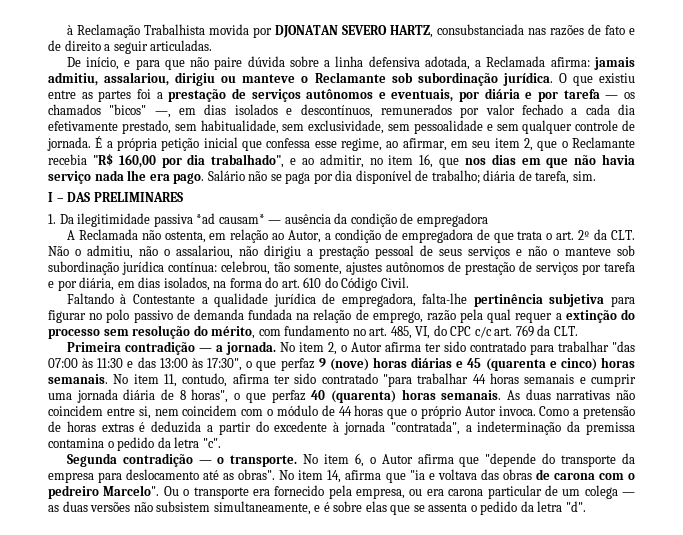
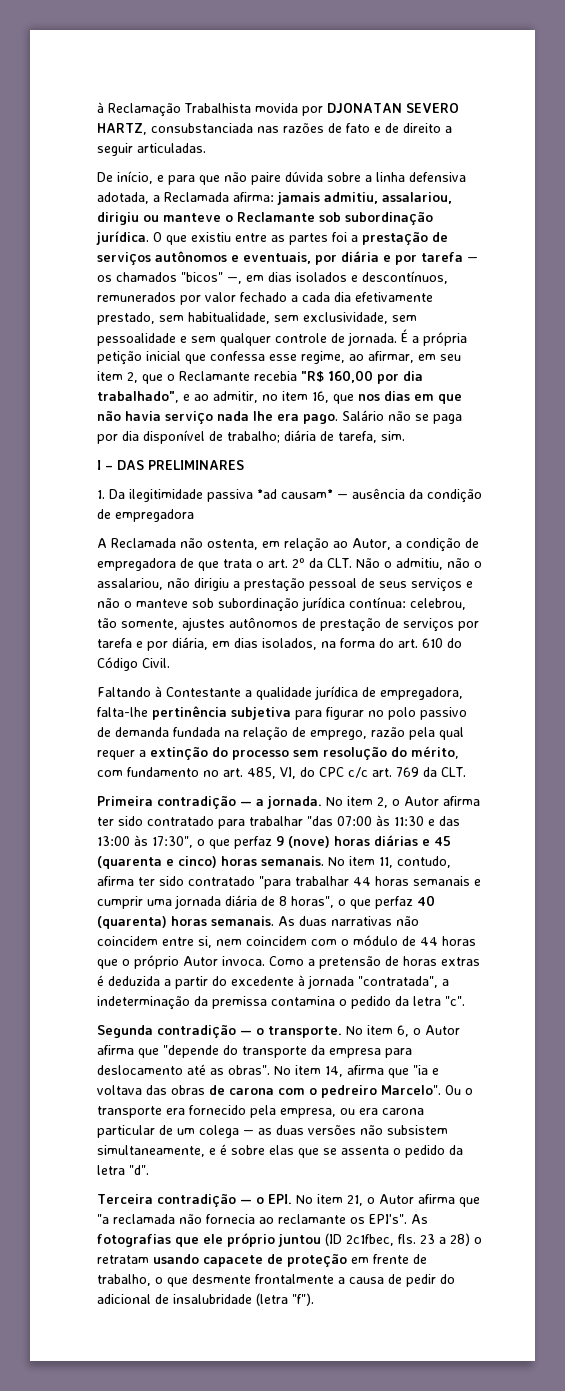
+ Terceira contradição — o EPI. No item 21, o Autor afirma que "a reclamada não fornecia ao reclamante os EPI's". As fotografias que ele próprio juntou (ID 2c1fbec, fls. 23 a 28) o retratam usando capacete de proteção em frente de trabalho, o que desmente frontalmente a causa de pedir do adicional de insalubridade (letra "f").

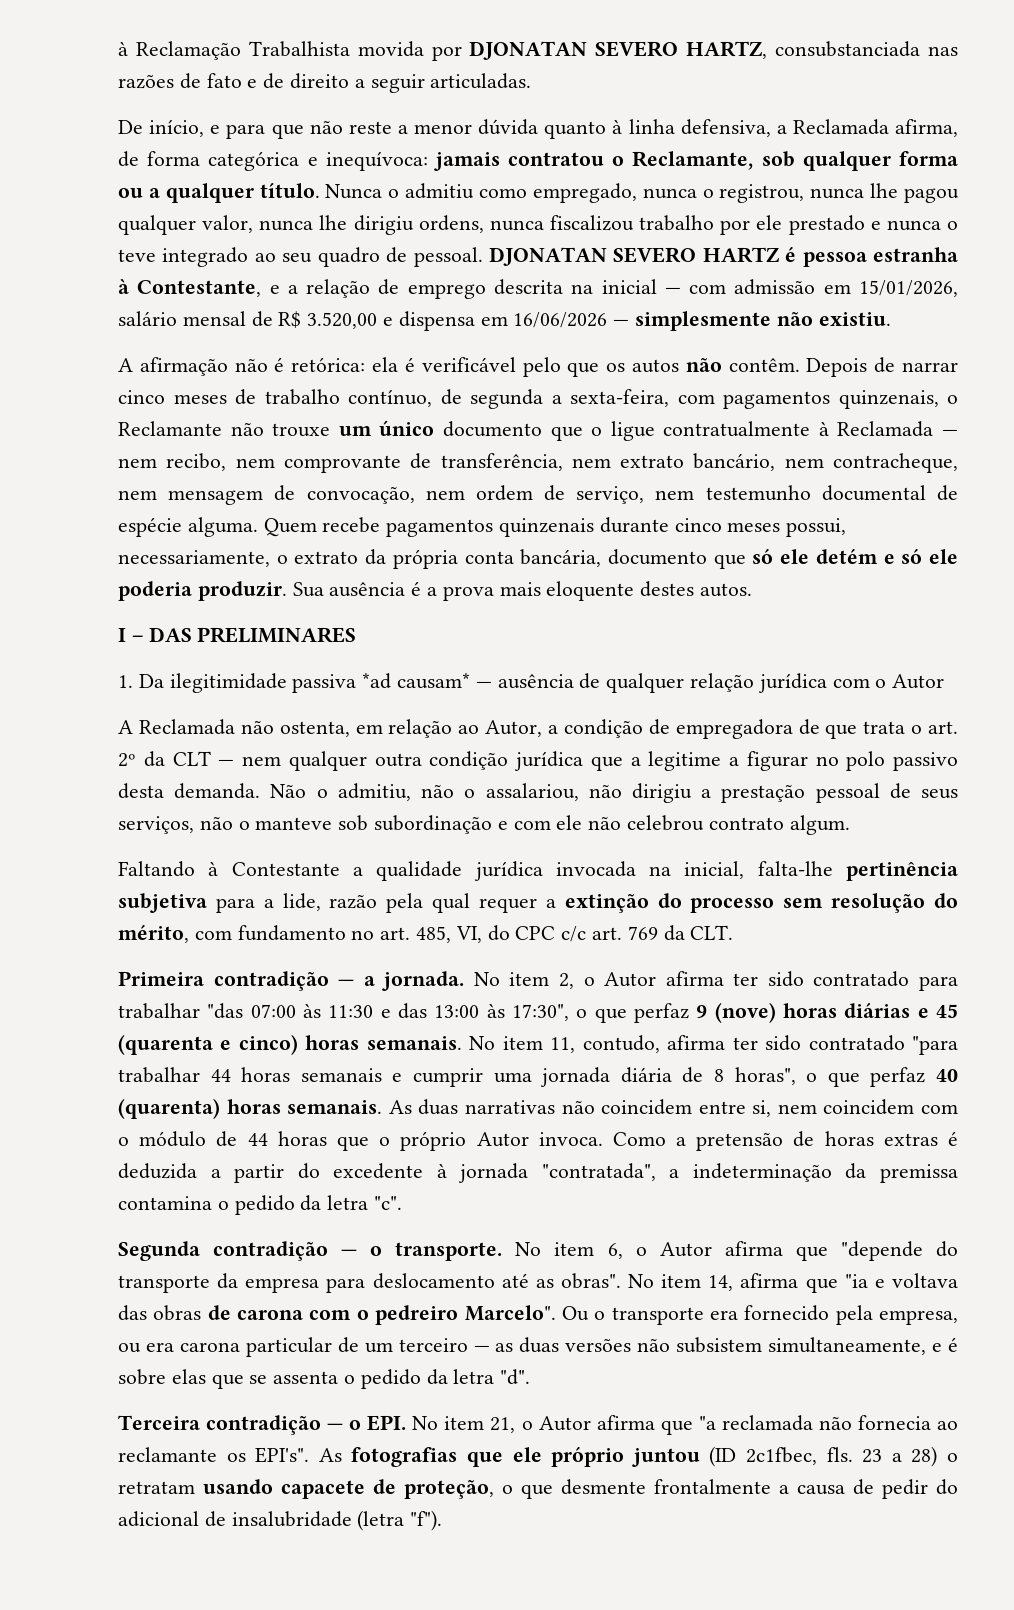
- De início, e para que não paire dúvida sobre a linha defensiva adotada, a Reclamada afirma: jamais admitiu, assalariou, dirigiu ou manteve o Reclamante sob subordinação jurídica. O que existiu entre as partes foi a prestação de serviços autônomos e eventuais, por diária e por tarefa — os chamados "bicos" —, em dias isolados e descontínuos, remunerados por valor fechado a cada dia efetivamente prestado, sem habitualidade, sem exclusividade, sem pessoalidade e sem qualquer controle de jornada. É a própria petição inicial que confessa esse regime, ao afirmar, em seu item 2, que o Reclamante recebia "R$ 160,00 por dia trabalhado", e ao admitir, no item 16, que nos dias em que não havia serviço nada lhe era pago. Salário não se paga por dia disponível de trabalho; diária de tarefa, sim.
+ De início, e para que não reste a menor dúvida quanto à linha defensiva, a Reclamada afirma, de forma categórica e inequívoca: jamais contratou o Reclamante, sob qualquer forma ou a qualquer título. Nunca o admitiu como empregado, nunca o registrou, nunca lhe pagou qualquer valor, nunca lhe dirigiu ordens, nunca fiscalizou trabalho por ele prestado e nunca o teve integrado ao seu quadro de pessoal. DJONATAN SEVERO HARTZ é pessoa estranha à Contestante, e a relação de emprego descrita na inicial — com admissão em 15/01/2026, salário mensal de R$ 3.520,00 e dispensa em 16/06/2026 — simplesmente não existiu.
+ A afirmação não é retórica: ela é verificável pelo que os autos não contêm. Depois de narrar cinco meses de trabalho contínuo, de segunda a sexta-feira, com pagamentos quinzenais, o Reclamante não trouxe um único documento que o ligue contratualmente à Reclamada — nem recibo, nem comprovante de transferência, nem extrato bancário, nem contracheque, nem mensagem de convocação, nem ordem de serviço, nem testemunho documental de espécie alguma. Quem recebe pagamentos quinzenais durante cinco meses possui, necessariamente, o extrato da própria conta bancária, documento que só ele detém e só ele poderia produzir. Sua ausência é a prova mais eloquente destes autos.
- 1. Da ilegitimidade passiva *ad causam* — ausência da condição de empregadora
+ 1. Da ilegitimidade passiva *ad causam* — ausência de qualquer relação jurídica com o Autor
- A Reclamada não ostenta, em relação ao Autor, a condição de empregadora de que trata o art. 2º da CLT. Não o admitiu, não o assalariou, não dirigiu a prestação pessoal de seus serviços e não o manteve sob subordinação jurídica contínua: celebrou, tão somente, ajustes autônomos de prestação de serviços por tarefa e por diária, em dias isolados, na forma do art. 610 do Código Civil.
+ A Reclamada não ostenta, em relação ao Autor, a condição de empregadora de que trata o art. 2º da CLT — nem qualquer outra condição jurídica que a legitime a figurar no polo passivo desta demanda. Não o admitiu, não o assalariou, não dirigiu a prestação pessoal de seus serviços, não o manteve sob subordinação e com ele não celebrou contrato algum.
- Faltando à Contestante a qualidade jurídica de empregadora, falta-lhe pertinência subjetiva para figurar no polo passivo de demanda fundada na relação de emprego, razão pela qual requer a extinção do processo sem resolução do mérito, com fundamento no art. 485, VI, do CPC c/c art. 769 da CLT.
+ Faltando à Contestante a qualidade jurídica invocada na inicial, falta-lhe pertinência subjetiva para a lide, razão pela qual requer a extinção do processo sem resolução do mérito, com fundamento no art. 485, VI, do CPC c/c art. 769 da CLT.
- Ou o transporte era fornecido pela empresa, ou era carona particular de um colega — as duas versões não subsistem simultaneamente, e é sobre elas que se assenta o pedido da letra "d".
+ Ou o transporte era fornecido pela empresa, ou era carona particular de um terceiro — as duas versões não subsistem simultaneamente, e é sobre elas que se assenta o pedido da letra "d".
- 23 a 28) o retratam usando capacete de proteção em frente de trabalho, o que desmente frontalmente a causa de pedir do adicional de insalubridade (letra "f").
+ 23 a 28) o retratam usando capacete de proteção, o que desmente frontalmente a causa de pedir do adicional de insalubridade (letra "f").

